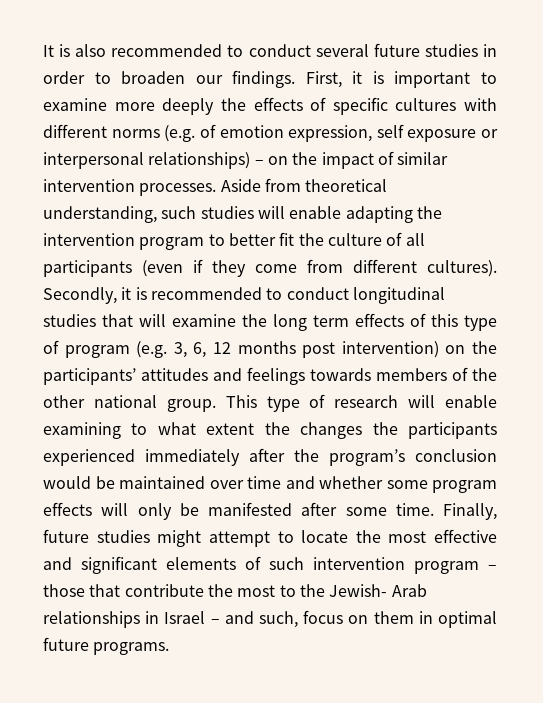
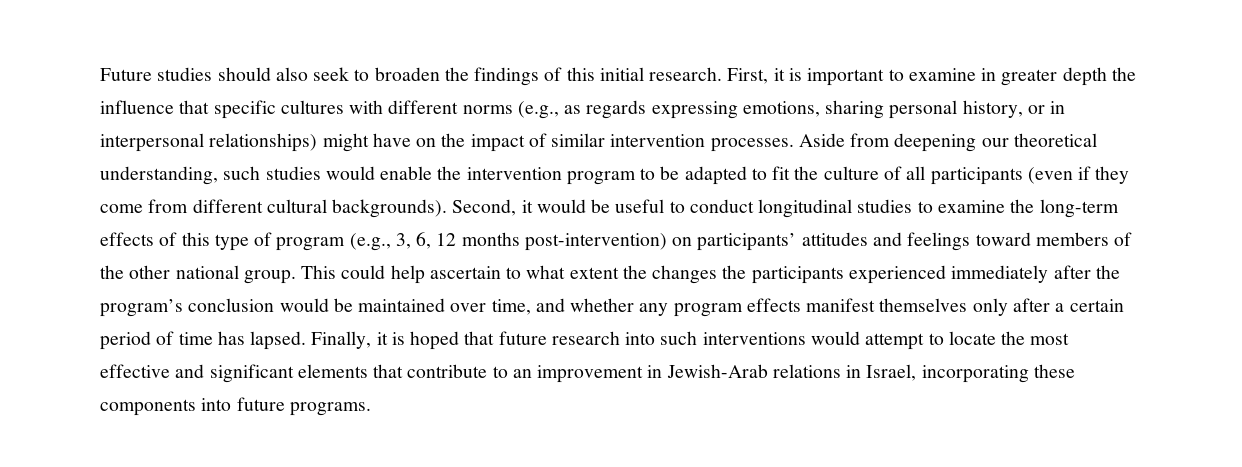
- It is also recommended to conduct several future studies in order to broaden our findings.
+ Future studies should also seek to broaden the findings of this initial research.
- First, it is important to examine more deeply the effects of specific cultures with different norms (e.g. of emotion expression, self exposure or interpersonal relationships) – on the impact of similar intervention processes.
+ First, it is important to examine in greater depth the influence that specific cultures with different norms (e.g., as regards expressing emotions, sharing personal history, or in interpersonal relationships) might have on the impact of similar intervention processes.
- Aside from theoretical understanding, such studies will enable adapting the intervention program to better fit the culture of all participants (even if they come from different cultures). Secondly, it is recommended to conduct longitudinal studies that will examine the long term effects of this type of program (e.g. 3, 6, 12 months post intervention) on the participants’ attitudes and feelings towards members of the other national group.
+ Aside from deepening our theoretical understanding, such studies would enable the intervention program to be adapted to fit the culture of all participants (even if they come from different cultural backgrounds). Second, it would be useful to conduct longitudinal studies to examine the long-term effects of this type of program (e.g., 3, 6, 12 months post-intervention) on participants’ attitudes and feelings toward members of the other national group.
- This type of research will enable examining to what extent the changes the participants experienced immediately after the program’s conclusion would be maintained over time and whether some program effects will only be manifested after some time. Finally, future studies might attempt to locate the most effective and significant elements of such intervention program – those that contribute the most to the Jewish- Arab relationships in Israel – and such, focus on them in optimal future programs.
+ This could help ascertain to what extent the changes the participants experienced immediately after the program’s conclusion would be maintained over time, and whether any program effects manifest themselves only after a certain period of time has lapsed. Finally, it is hoped that future research into such interventions would attempt to locate the most effective and significant elements that contribute to an improvement in Jewish-Arab relations in Israel, incorporating these components into future programs.

